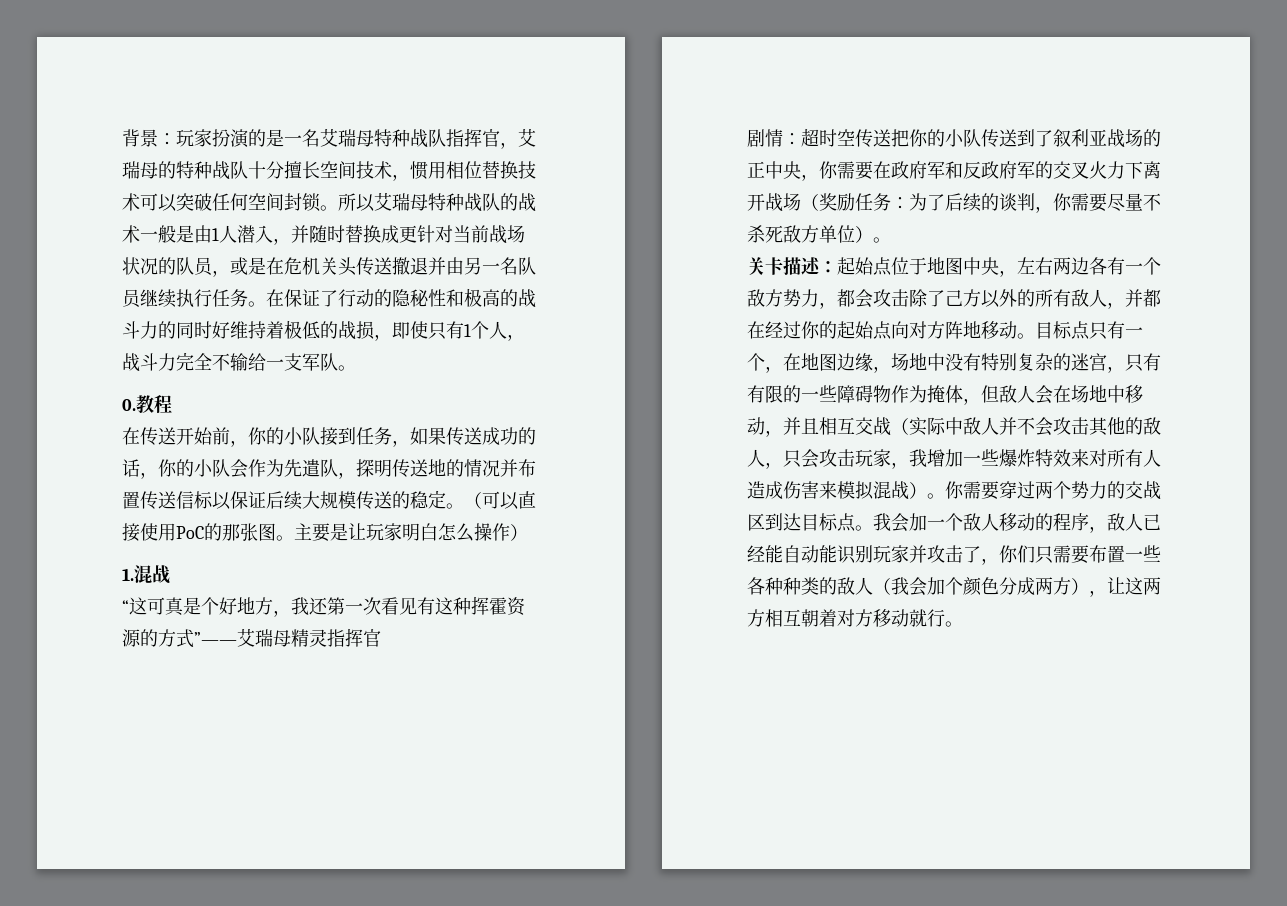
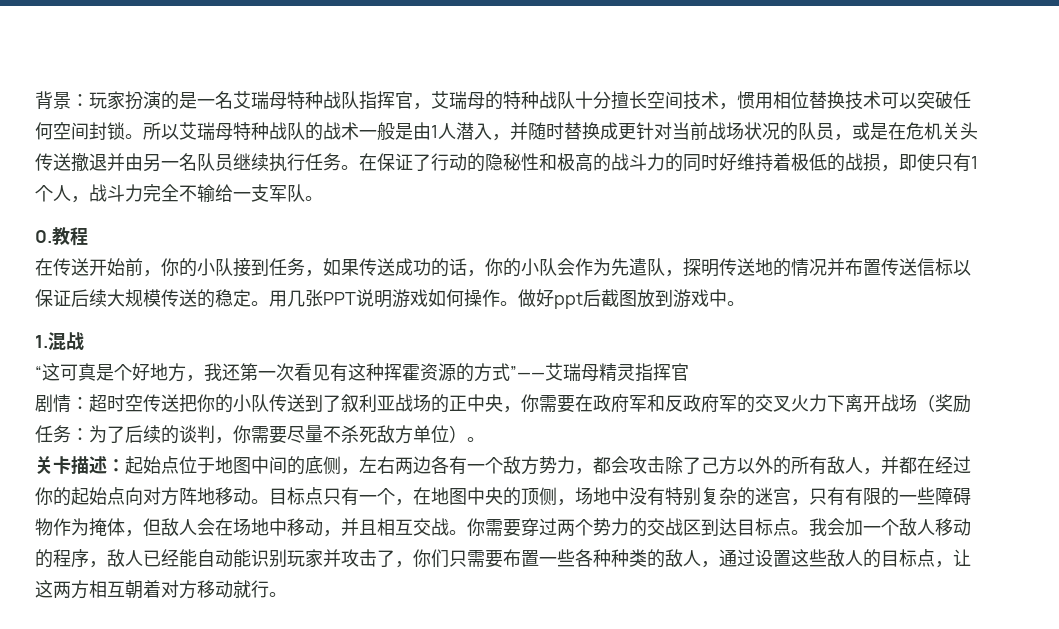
- （可以直接使用PoC的那张图。主要是让玩家明白怎么操作）
+ 用几张PPT说明游戏如何操作。做好ppt后截图放到游戏中。
- 关卡描述：起始点位于地图中央，左右两边各有一个敌方势力，都会攻击除了己方以外的所有敌人，并都在经过你的起始点向对方阵地移动。
+ 关卡描述：起始点位于地图中间的底侧，左右两边各有一个敌方势力，都会攻击除了己方以外的所有敌人，并都在经过你的起始点向对方阵地移动。
- 目标点只有一个，在地图边缘，场地中没有特别复杂的迷宫，只有有限的一些障碍物作为掩体，但敌人会在场地中移动，并且相互交战（实际中敌人并不会攻击其他的敌人，只会攻击玩家，我增加一些爆炸特效来对所有人造成伤害来模拟混战）。
+ 目标点只有一个，在地图中央的顶侧，场地中没有特别复杂的迷宫，只有有限的一些障碍物作为掩体，但敌人会在场地中移动，并且相互交战。
- 我会加一个敌人移动的程序，敌人已经能自动能识别玩家并攻击了，你们只需要布置一些各种种类的敌人（我会加个颜色分成两方），让这两方相互朝着对方移动就行。
+ 我会加一个敌人移动的程序，敌人已经能自动能识别玩家并攻击了，你们只需要布置一些各种种类的敌人，通过设置这些敌人的目标点，让这两方相互朝着对方移动就行。

